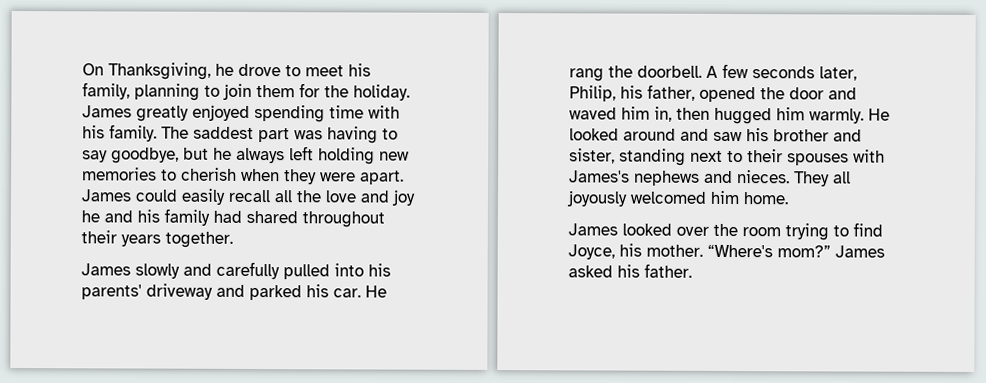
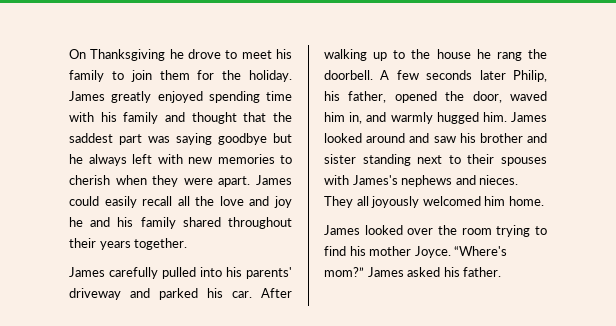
- On Thanksgiving, he drove to meet his family, planning to join them for the holiday.
+ On Thanksgiving he drove to meet his family to join them for the holiday.
- James greatly enjoyed spending time with his family. The saddest part was having to say goodbye, but he always left holding new memories to cherish when they were apart.
+ James greatly enjoyed spending time with his family and thought that the saddest part was saying goodbye but he always left with new memories to cherish when they were apart.
- James could easily recall all the love and joy he and his family had shared throughout their years together.
+ James could easily recall all the love and joy he and his family shared throughout their years together.
- James slowly and carefully pulled into his parents' driveway and parked his car.
+ James carefully pulled into his parents' driveway and parked his car.
- He rang the doorbell.
+ After walking up to the house he rang the doorbell.
- A few seconds later, Philip, his father, opened the door and waved him in, then hugged him warmly. He looked around and saw his brother and sister, standing next to their spouses with James's nephews and nieces.
+ A few seconds later Philip, his father, opened the door, waved him in, and warmly hugged him. James looked around and saw his brother and sister standing next to their spouses with James's nephews and nieces.
- James looked over the room trying to find Joyce, his mother.
+ James looked over the room trying to find his mother Joyce.

